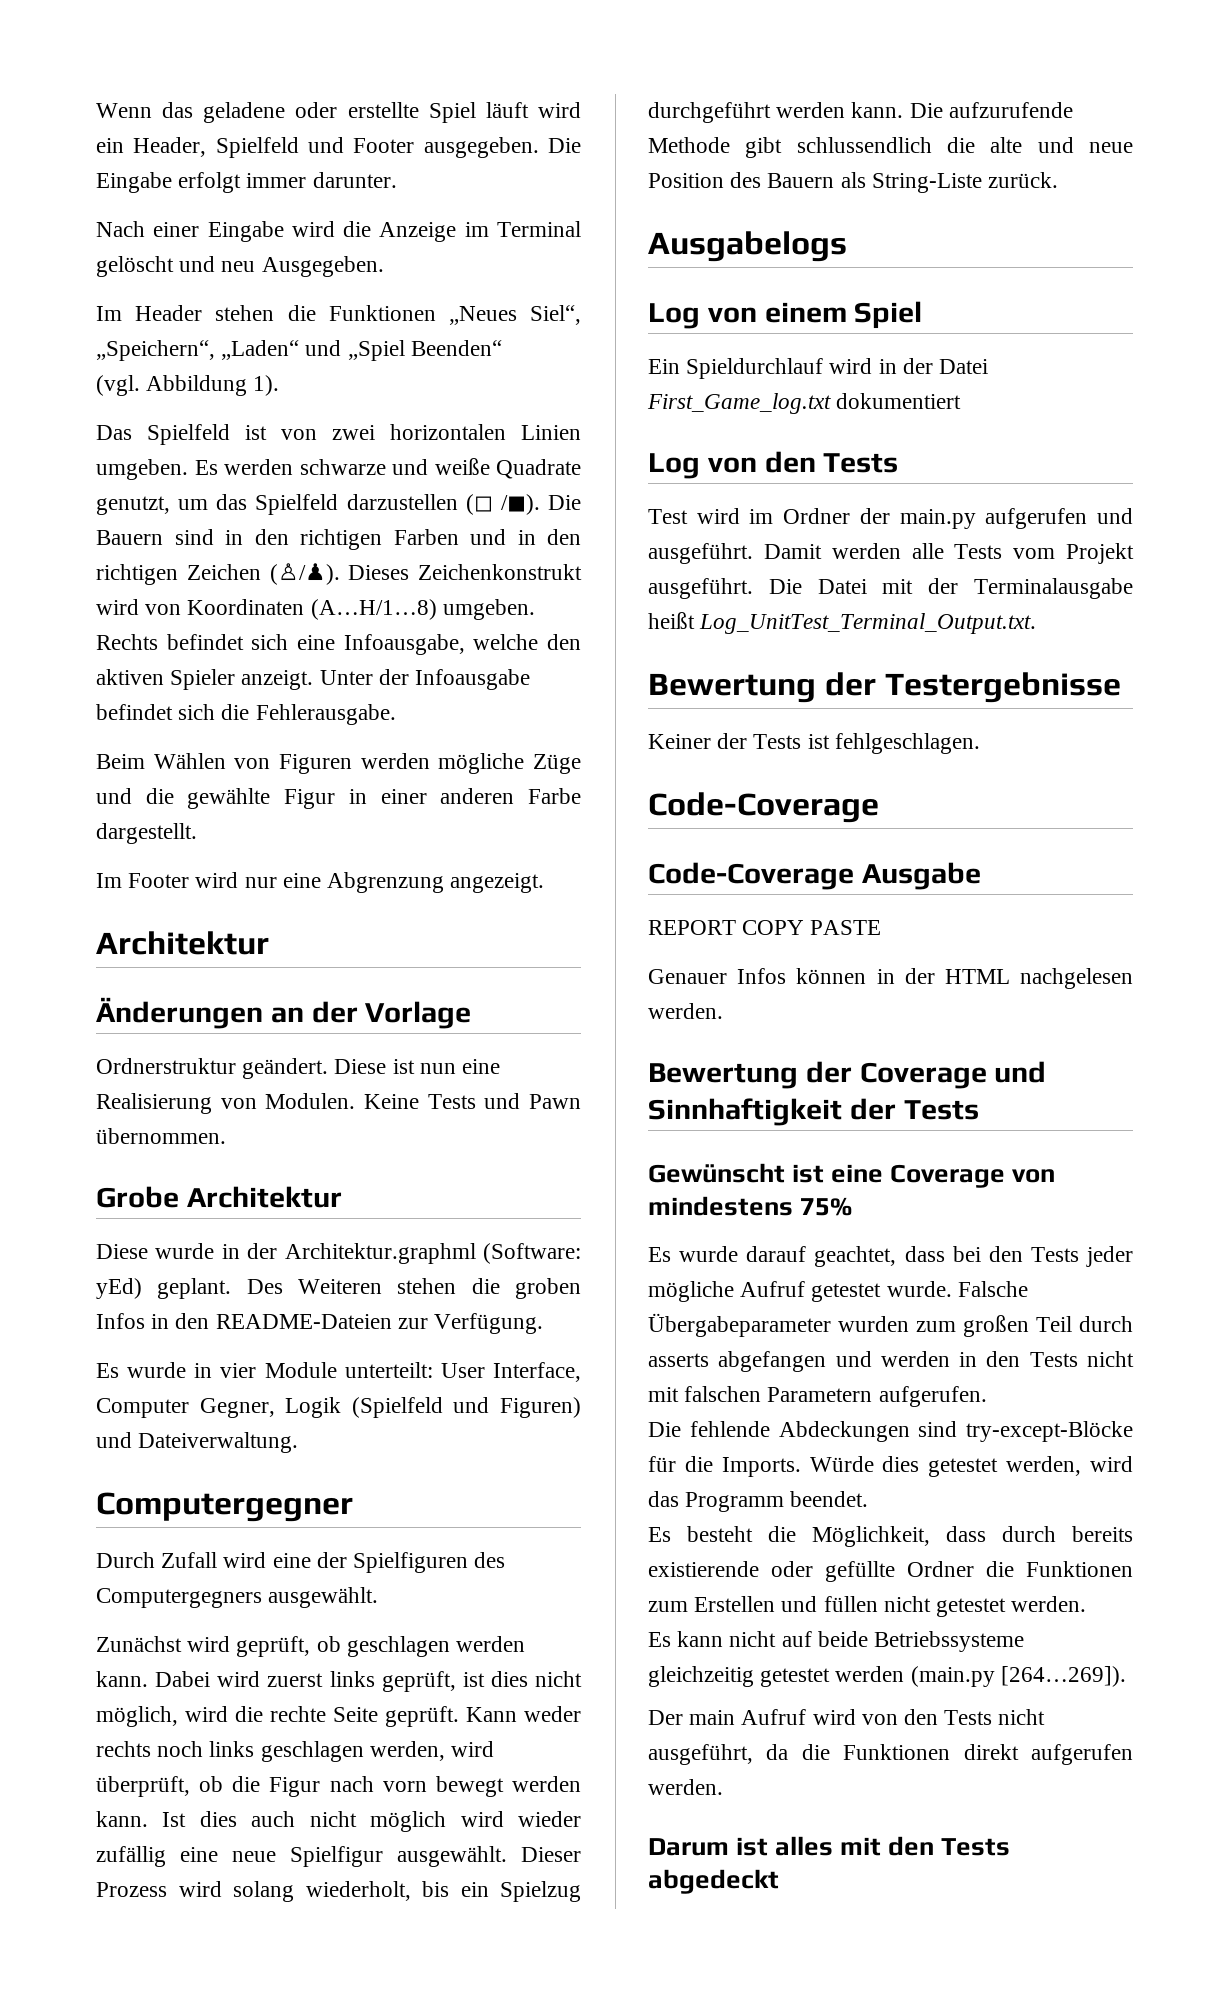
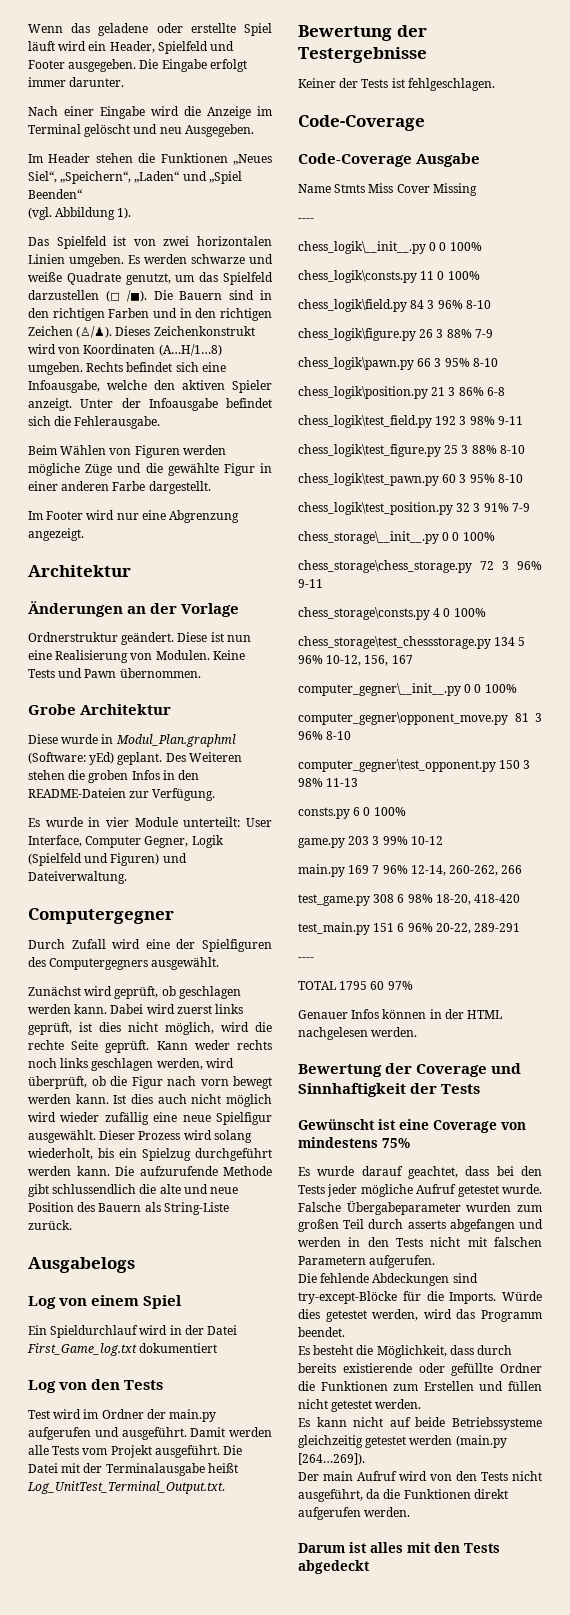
- Diese wurde in der Architektur.graphml (Software: yEd) geplant.
+ Diese wurde in Modul_Plan.graphml (Software: yEd) geplant.
- REPORT COPY PASTE
+ Name Stmts Miss Cover Missing
+ ----
+ chess_logik\__init__.py 0 0 100%
+ chess_logik\consts.py 11 0 100%
+ chess_logik\field.py 84 3 96% 8-10
+ chess_logik\figure.py 26 3 88% 7-9
+ chess_logik\pawn.py 66 3 95% 8-10
+ chess_logik\position.py 21 3 86% 6-8
+ chess_logik\test_field.py 192 3 98% 9-11
+ chess_logik\test_figure.py 25 3 88% 8-10
+ chess_logik\test_pawn.py 60 3 95% 8-10
+ chess_logik\test_position.py 32 3 91% 7-9
+ chess_storage\__init__.py 0 0 100%
+ chess_storage\chess_storage.py 72 3 96% 9-11
+ chess_storage\consts.py 4 0 100%
+ chess_storage\test_chessstorage.py 134 5 96% 10-12, 156, 167
+ computer_gegner\__init__.py 0 0 100%
+ computer_gegner\opponent_move.py 81 3 96% 8-10
+ computer_gegner\test_opponent.py 150 3 98% 11-13
+ consts.py 6 0 100%
+ game.py 203 3 99% 10-12
+ main.py 169 7 96% 12-14, 260-262, 266
+ test_game.py 308 6 98% 18-20, 418-420
+ test_main.py 151 6 96% 20-22, 289-291
+ ----
+ TOTAL 1795 60 97%

